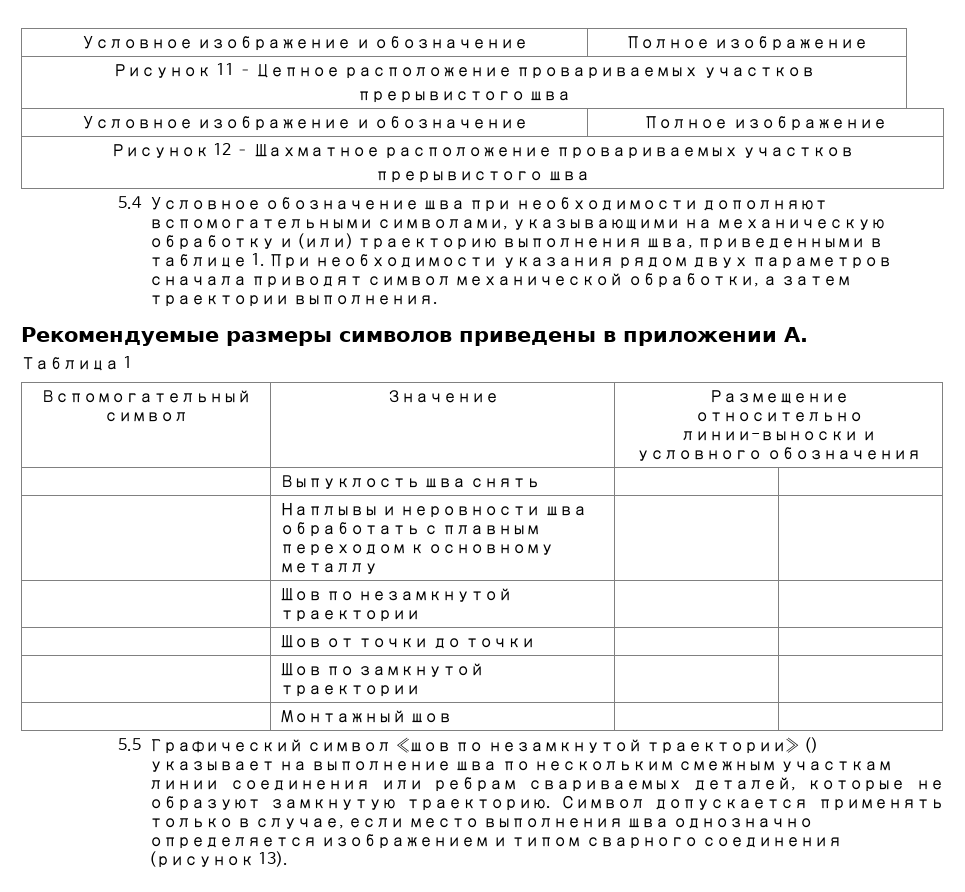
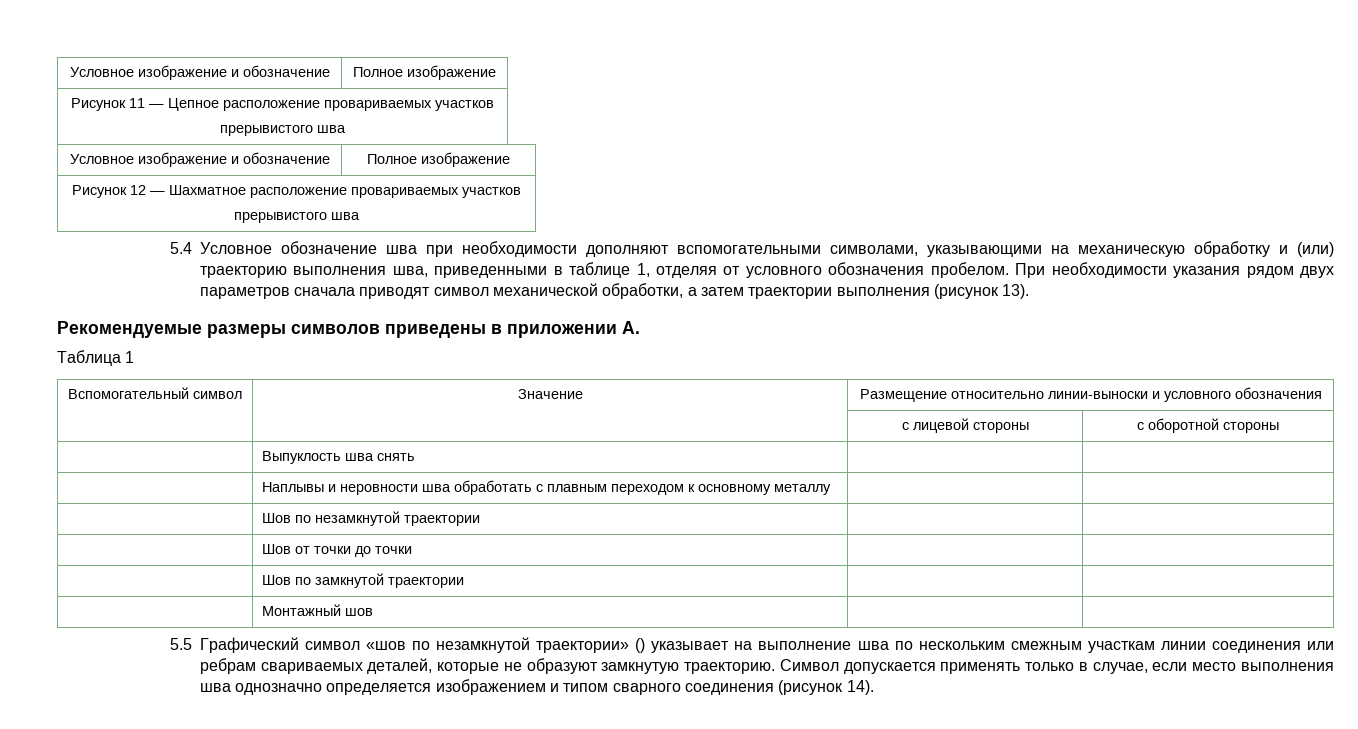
- Рисунок 11 – Цепное расположение провариваемых участков
+ Рисунок 11 — Цепное расположение провариваемых участков
- Рисунок 12 – Шахматное расположение провариваемых участков
+ Рисунок 12 — Шахматное расположение провариваемых участков
- 5.4 Условное обозначение шва при необходимости дополняют вспомогательными символами, указывающими на механическую обработку и (или) траекторию выполнения шва, приведенными в таблице 1. При необходимости указания рядом двух параметров сначала приводят символ механической обработки, а затем траектории выполнения.
+ 5.4 Условное обозначение шва при необходимости дополняют вспомогательными символами, указывающими на механическую обработку и (или) траекторию выполнения шва, приведенными в таблице 1, отделяя от условного обозначения пробелом. При необходимости указания рядом двух параметров сначала приводят символ механической обработки, а затем траектории выполнения (рисунок 13).
+ | | с лицевой стороны | с оборотной стороны
- Символ допускается применять только в случае, если место выполнения шва однозначно определяется изображением и типом сварного соединения (рисунок 13).
+ Символ допускается применять только в случае, если место выполнения шва однозначно определяется изображением и типом сварного соединения (рисунок 14).

